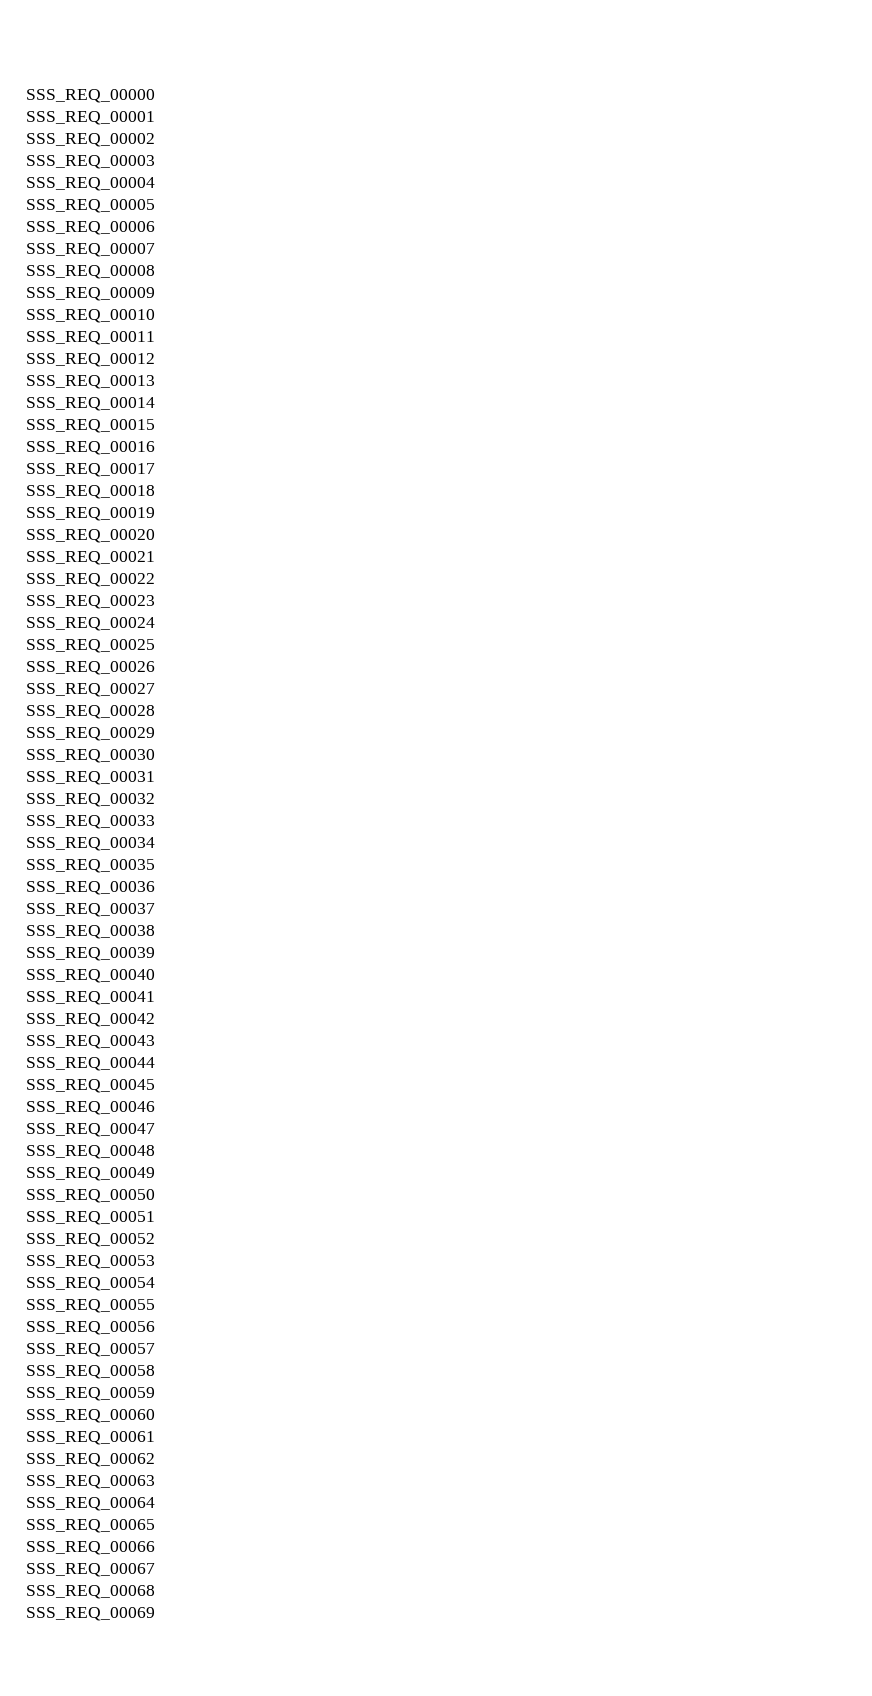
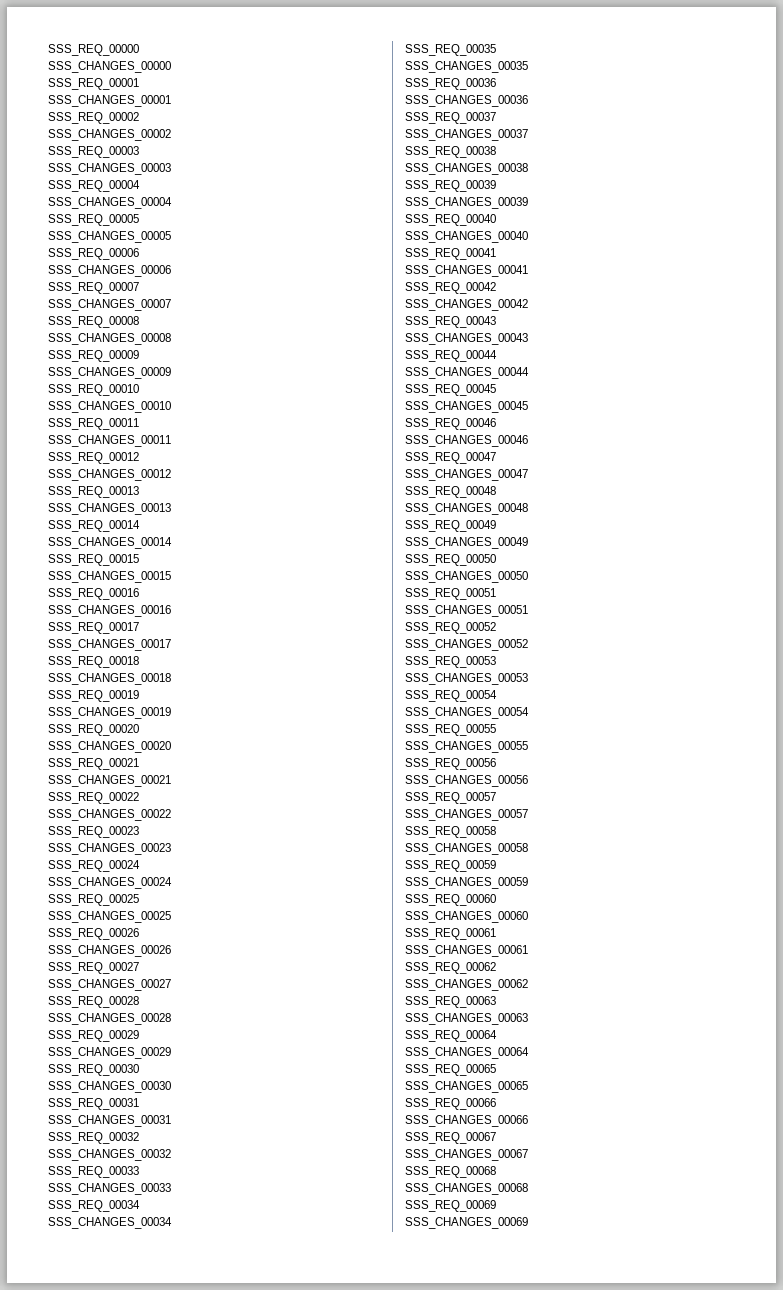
+ SSS_CHANGES_00000
+ SSS_CHANGES_00001
+ SSS_CHANGES_00002
+ SSS_CHANGES_00003
+ SSS_CHANGES_00004
+ SSS_CHANGES_00005
+ SSS_CHANGES_00006
+ SSS_CHANGES_00007
+ SSS_CHANGES_00008
+ SSS_CHANGES_00009
+ SSS_CHANGES_00010
+ SSS_CHANGES_00011
+ SSS_CHANGES_00012
+ SSS_CHANGES_00013
+ SSS_CHANGES_00014
+ SSS_CHANGES_00015
+ SSS_CHANGES_00016
+ SSS_CHANGES_00017
+ SSS_CHANGES_00018
+ SSS_CHANGES_00019
+ SSS_CHANGES_00020
+ SSS_CHANGES_00021
+ SSS_CHANGES_00022
+ SSS_CHANGES_00023
+ SSS_CHANGES_00024
+ SSS_CHANGES_00025
+ SSS_CHANGES_00026
+ SSS_CHANGES_00027
+ SSS_CHANGES_00028
+ SSS_CHANGES_00029
+ SSS_CHANGES_00030
+ SSS_CHANGES_00031
+ SSS_CHANGES_00032
+ SSS_CHANGES_00033
+ SSS_CHANGES_00034
+ SSS_CHANGES_00035
+ SSS_CHANGES_00036
+ SSS_CHANGES_00037
+ SSS_CHANGES_00038
+ SSS_CHANGES_00039
+ SSS_CHANGES_00040
+ SSS_CHANGES_00041
+ SSS_CHANGES_00042
+ SSS_CHANGES_00043
+ SSS_CHANGES_00044
+ SSS_CHANGES_00045
+ SSS_CHANGES_00046
+ SSS_CHANGES_00047
+ SSS_CHANGES_00048
+ SSS_CHANGES_00049
+ SSS_CHANGES_00050
+ SSS_CHANGES_00051
+ SSS_CHANGES_00052
+ SSS_CHANGES_00053
+ SSS_CHANGES_00054
+ SSS_CHANGES_00055
+ SSS_CHANGES_00056
+ SSS_CHANGES_00057
+ SSS_CHANGES_00058
+ SSS_CHANGES_00059
+ SSS_CHANGES_00060
+ SSS_CHANGES_00061
+ SSS_CHANGES_00062
+ SSS_CHANGES_00063
+ SSS_CHANGES_00064
+ SSS_CHANGES_00065
+ SSS_CHANGES_00066
+ SSS_CHANGES_00067
+ SSS_CHANGES_00068
+ SSS_CHANGES_00069

